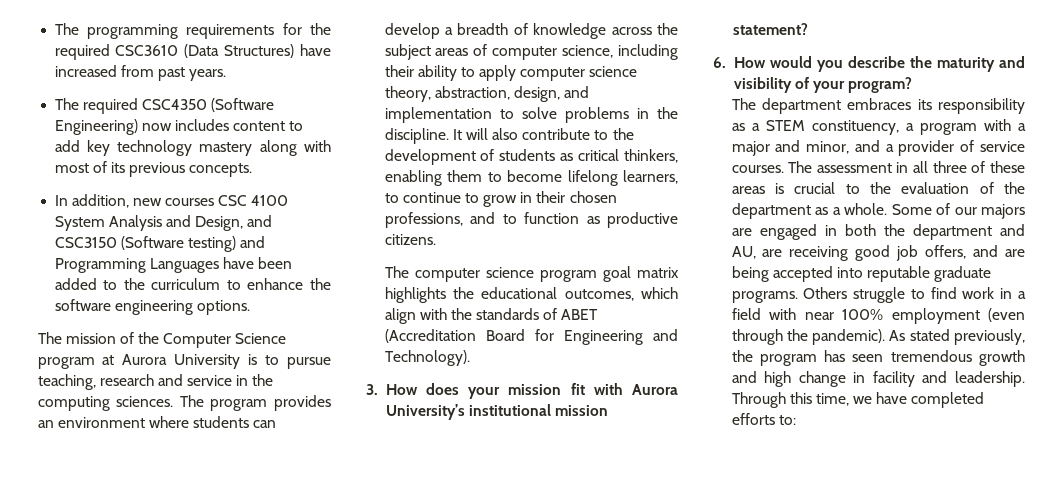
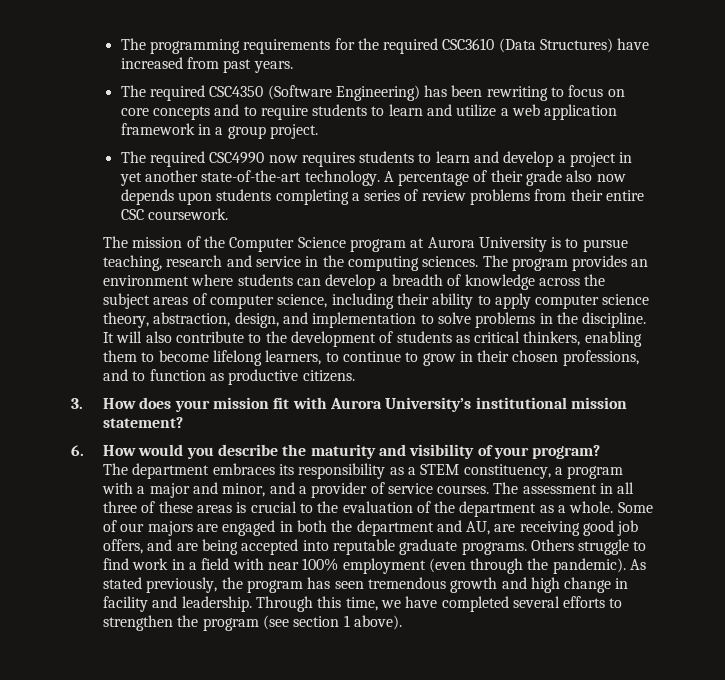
- The required CSC4350 (Software Engineering) now includes content to add key technology mastery along with most of its previous concepts.
- In addition, new courses CSC 4100 System Analysis and Design, and CSC3150 (Software testing) and Programming Languages have been added to the curriculum to enhance the software engineering options.
+ The required CSC4350 (Software Engineering) has been rewriting to focus on core concepts and to require students to learn and utilize a web application framework in a group project.
+ The required CSC4990 now requires students to learn and develop a project in yet another state-of-the-art technology. A percentage of their grade also now depends upon students completing a series of review problems from their entire CSC coursework.
- The computer science program goal matrix highlights the educational outcomes, which align with the standards of ABET (Accreditation Board for Engineering and Technology).
- Through this time, we have completed efforts to:
+ Through this time, we have completed several efforts to strengthen the program (see section 1 above).

